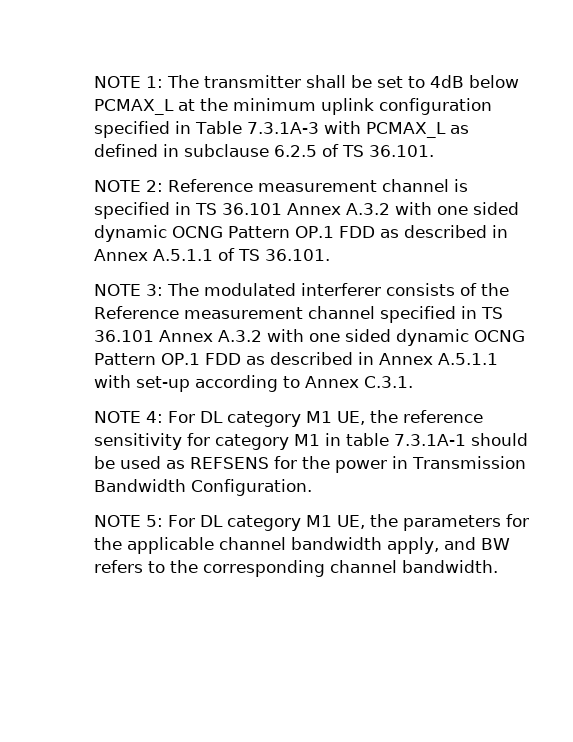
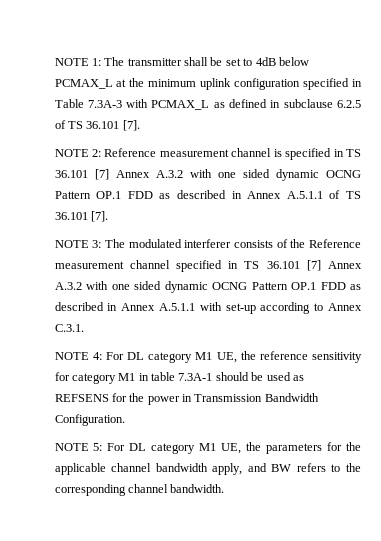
- NOTE 1: The transmitter shall be set to 4dB below PCMAX_L at the minimum uplink configuration specified in Table 7.3.1A-3 with PCMAX_L as defined in subclause 6.2.5 of TS 36.101.
+ NOTE 1: The transmitter shall be set to 4dB below PCMAX_L at the minimum uplink configuration specified in Table 7.3A-3 with PCMAX_L as defined in subclause 6.2.5 of TS 36.101 [7].
- NOTE 2: Reference measurement channel is specified in TS 36.101 Annex A.3.2 with one sided dynamic OCNG Pattern OP.1 FDD as described in Annex A.5.1.1 of TS 36.101.
+ NOTE 2: Reference measurement channel is specified in TS 36.101 [7] Annex A.3.2 with one sided dynamic OCNG Pattern OP.1 FDD as described in Annex A.5.1.1 of TS 36.101 [7].
- NOTE 3: The modulated interferer consists of the Reference measurement channel specified in TS 36.101 Annex A.3.2 with one sided dynamic OCNG Pattern OP.1 FDD as described in Annex A.5.1.1 with set-up according to Annex C.3.1.
+ NOTE 3: The modulated interferer consists of the Reference measurement channel specified in TS 36.101 [7] Annex A.3.2 with one sided dynamic OCNG Pattern OP.1 FDD as described in Annex A.5.1.1 with set-up according to Annex C.3.1.
- NOTE 4: For DL category M1 UE, the reference sensitivity for category M1 in table 7.3.1A-1 should be used as REFSENS for the power in Transmission Bandwidth Configuration.
+ NOTE 4: For DL category M1 UE, the reference sensitivity for category M1 in table 7.3A-1 should be used as REFSENS for the power in Transmission Bandwidth Configuration.

